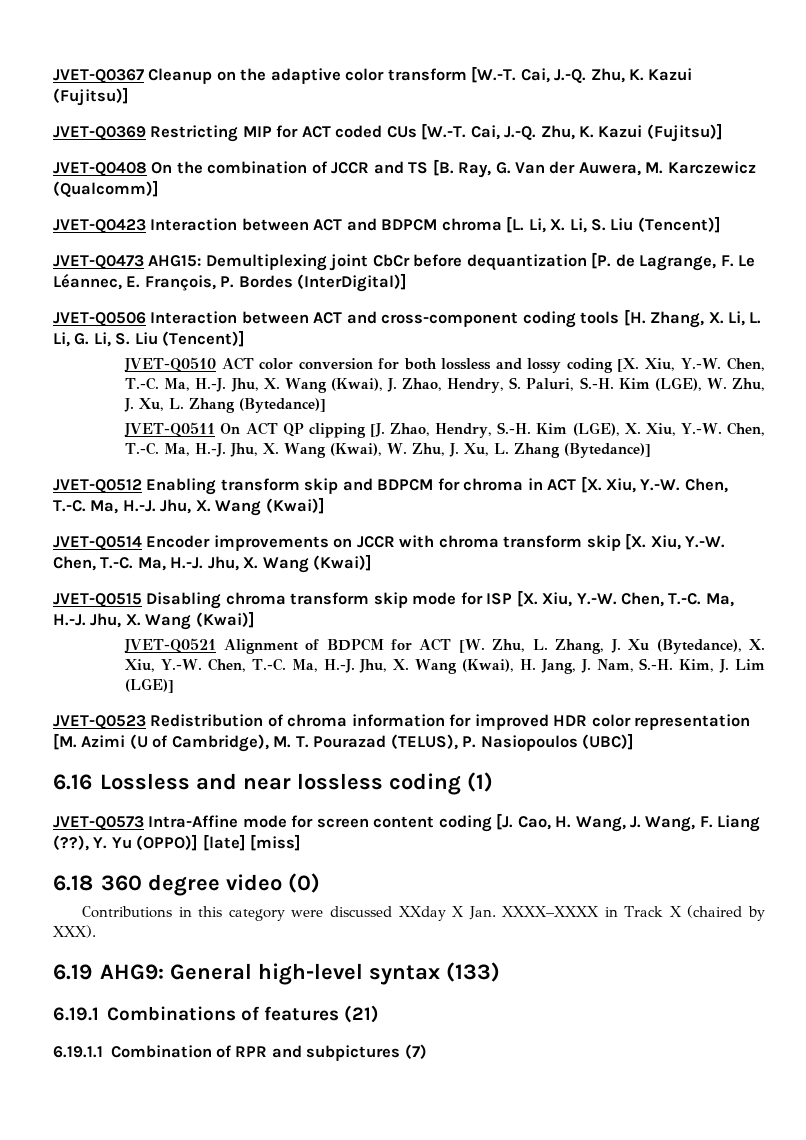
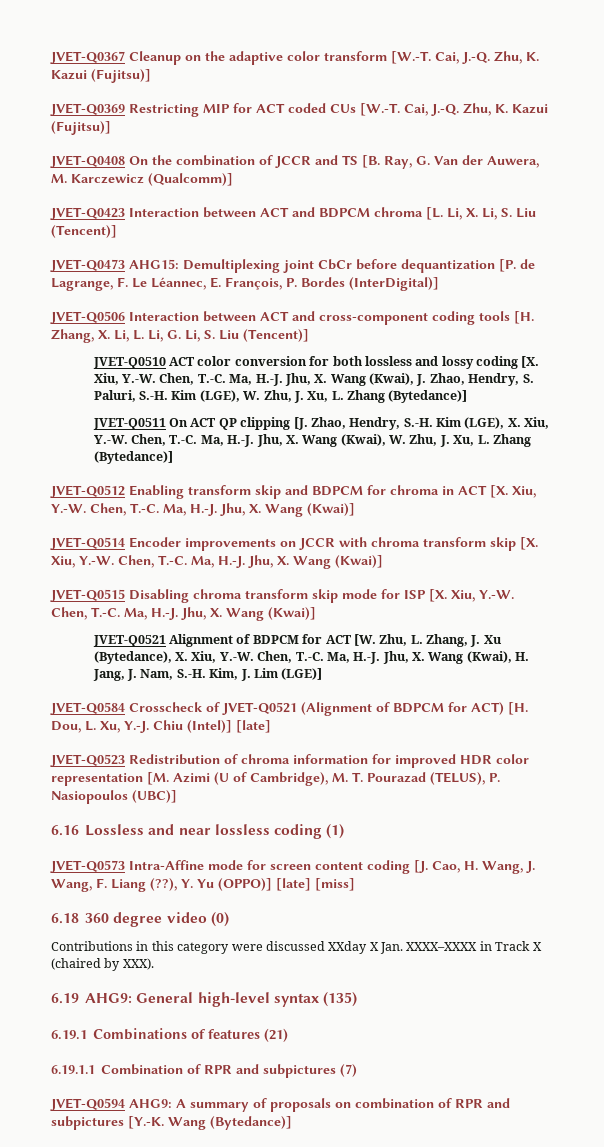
+ JVET-Q0584 Crosscheck of JVET-Q0521 (Alignment of BDPCM for ACT) [H. Dou, L. Xu, Y.-J. Chiu (Intel)] [late]
- 6.19 AHG9: General high-level syntax (133)
+ 6.19 AHG9: General high-level syntax (135)
+ JVET-Q0594 AHG9: A summary of proposals on combination of RPR and subpictures [Y.-K. Wang (Bytedance)]

